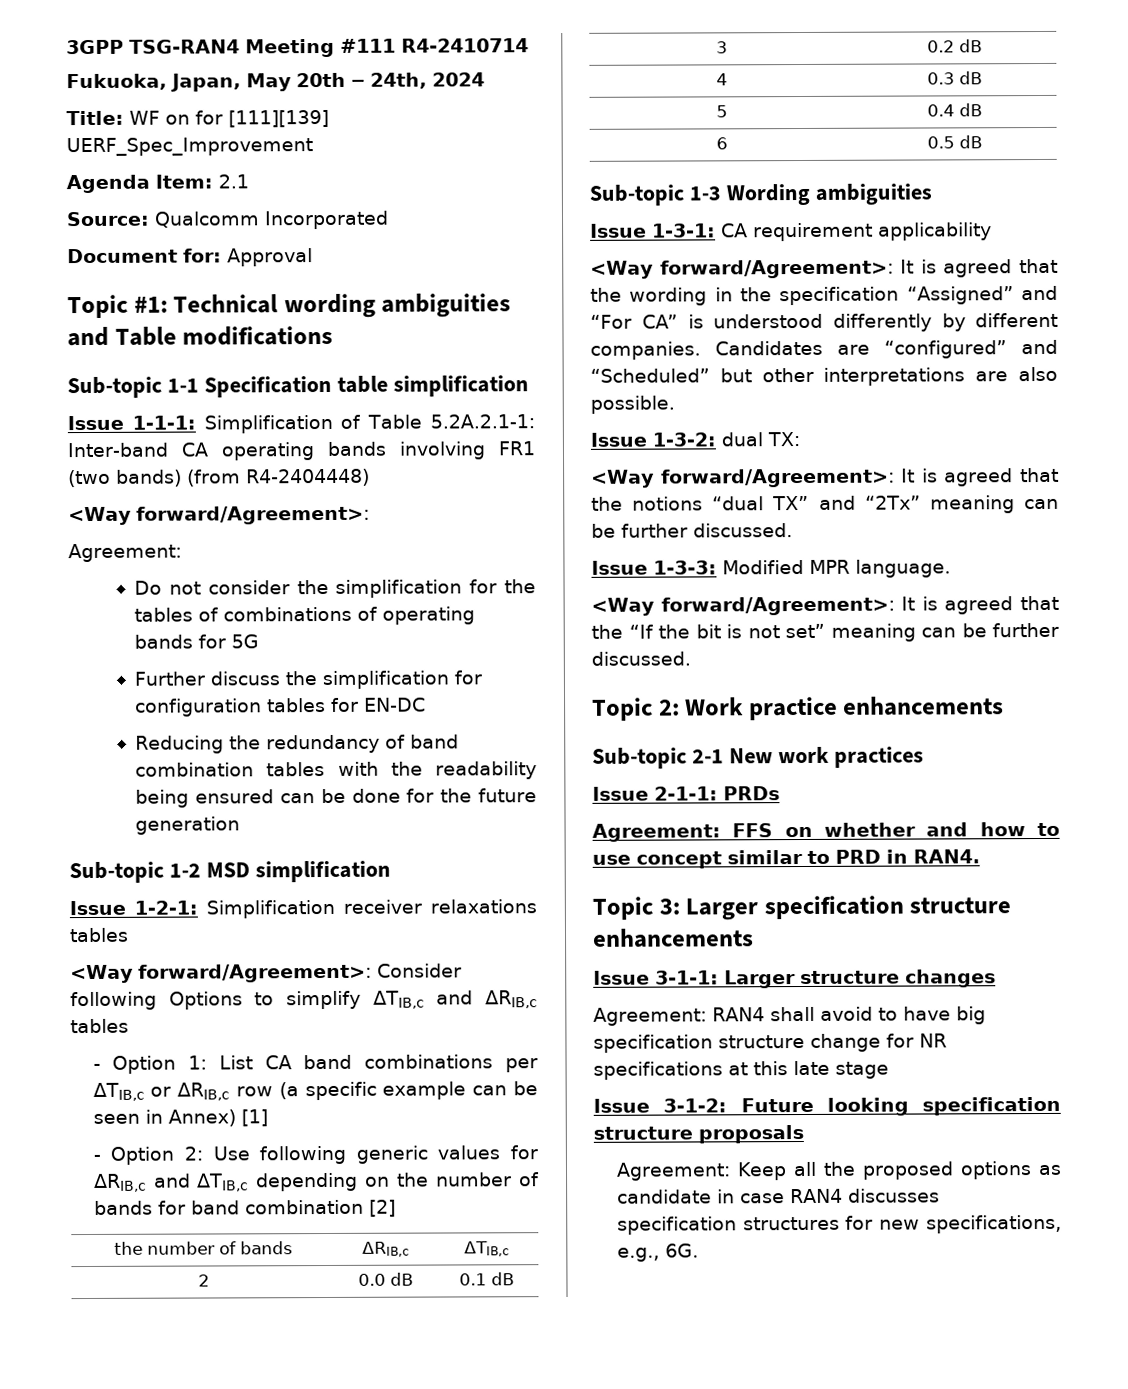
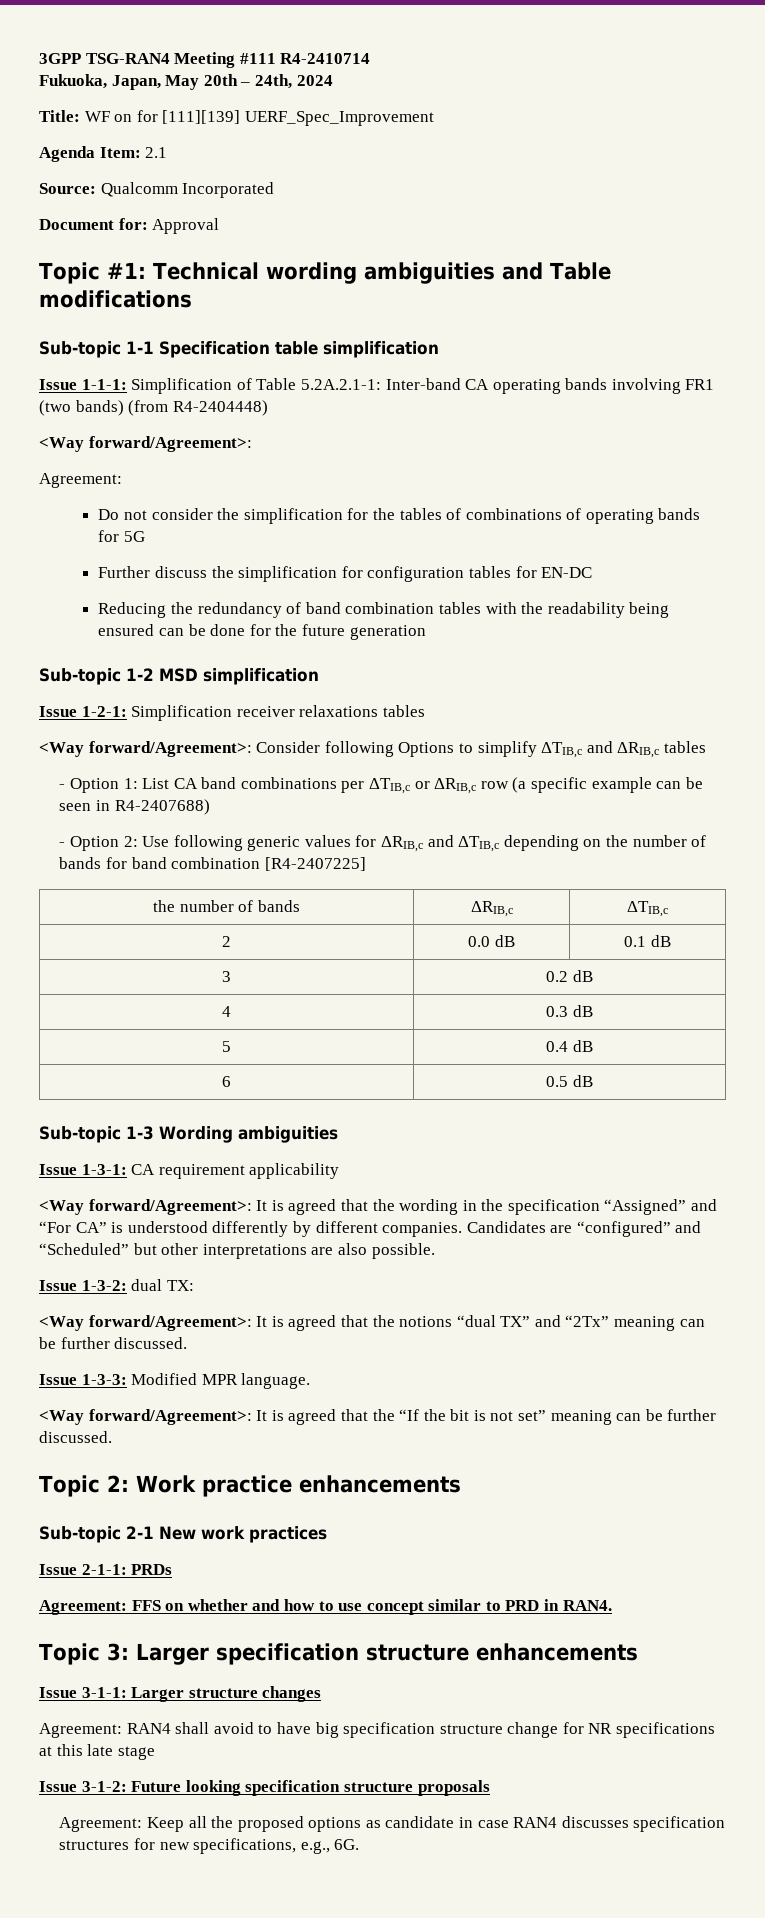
- - Option 1: List CA band combinations per ΔTIB,c or ΔRIB,c row (a specific example can be seen in Annex) [1]
+ - Option 1: List CA band combinations per ΔTIB,c or ΔRIB,c row (a specific example can be seen in R4-2407688)
- - Option 2: Use following generic values for ΔRIB,c and ΔTIB,c depending on the number of bands for band combination [2]
+ - Option 2: Use following generic values for ΔRIB,c and ΔTIB,c depending on the number of bands for band combination [R4-2407225]

